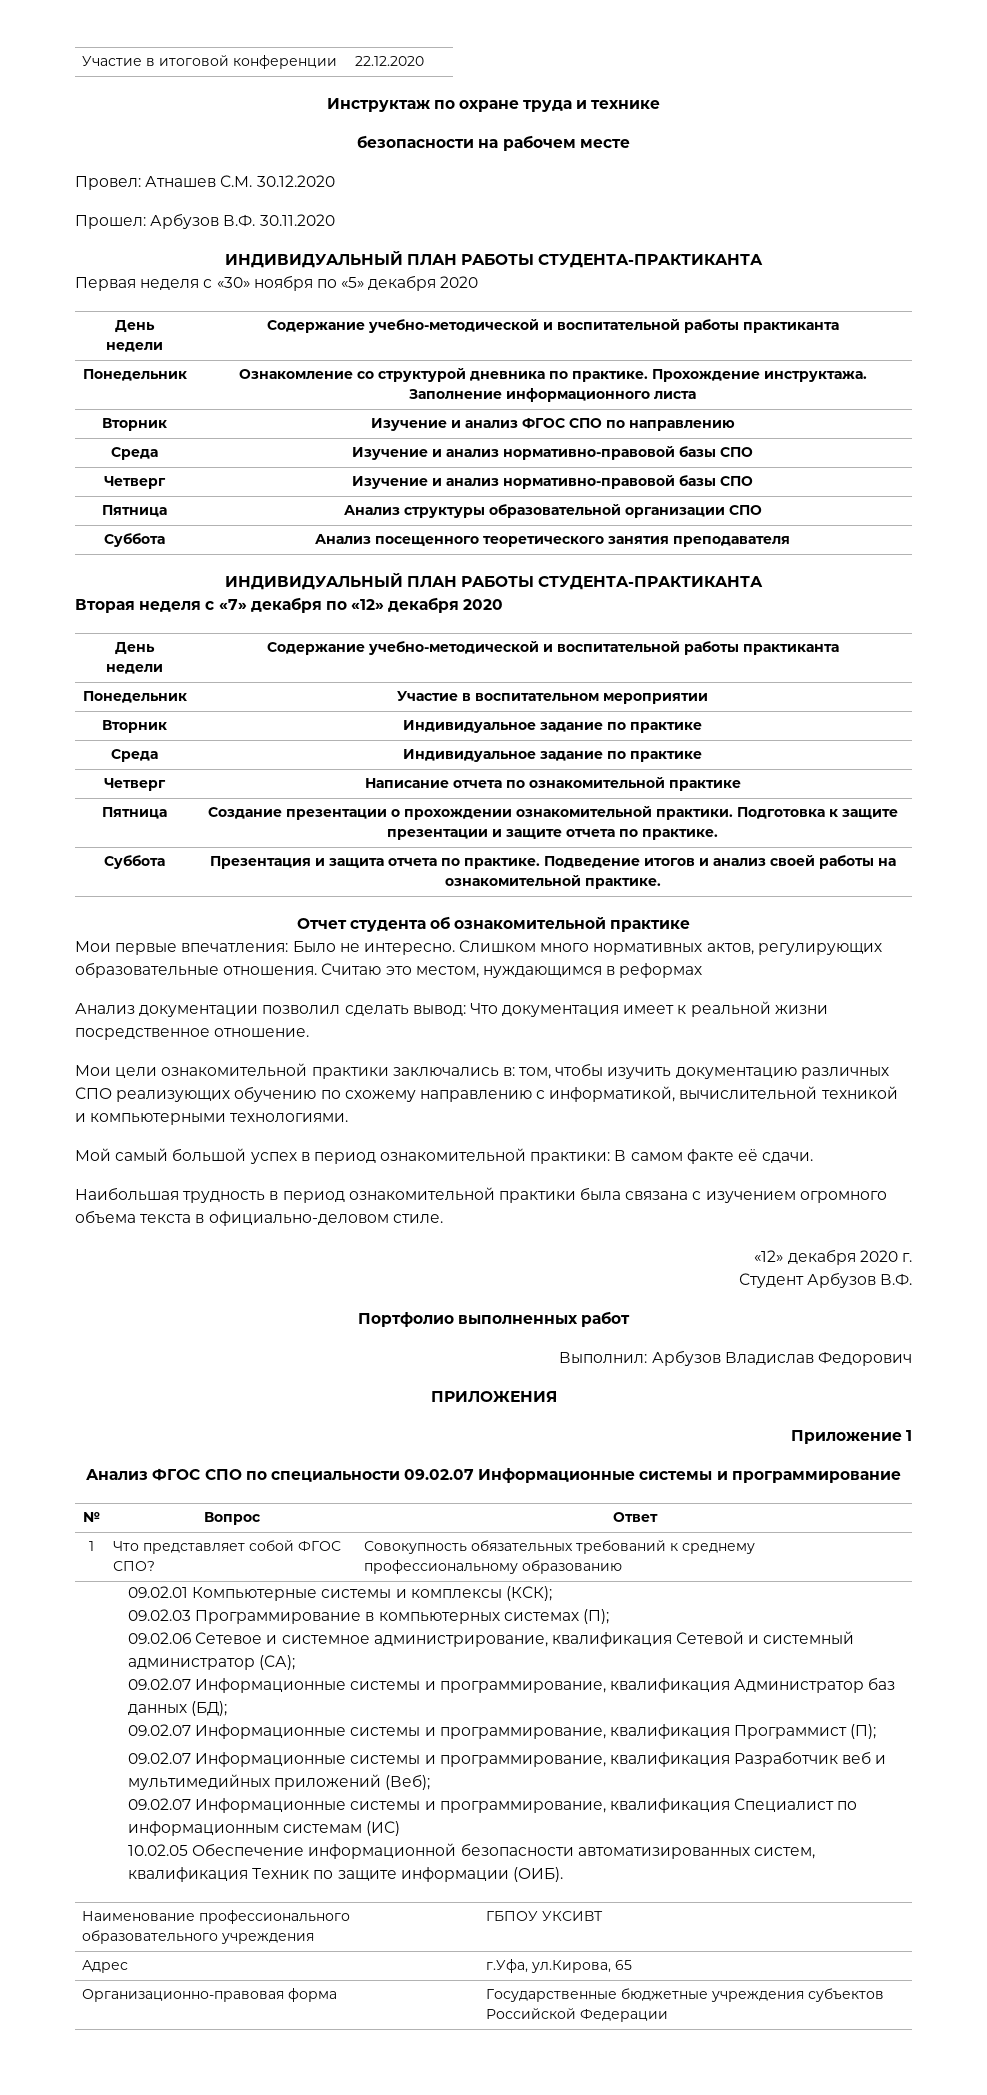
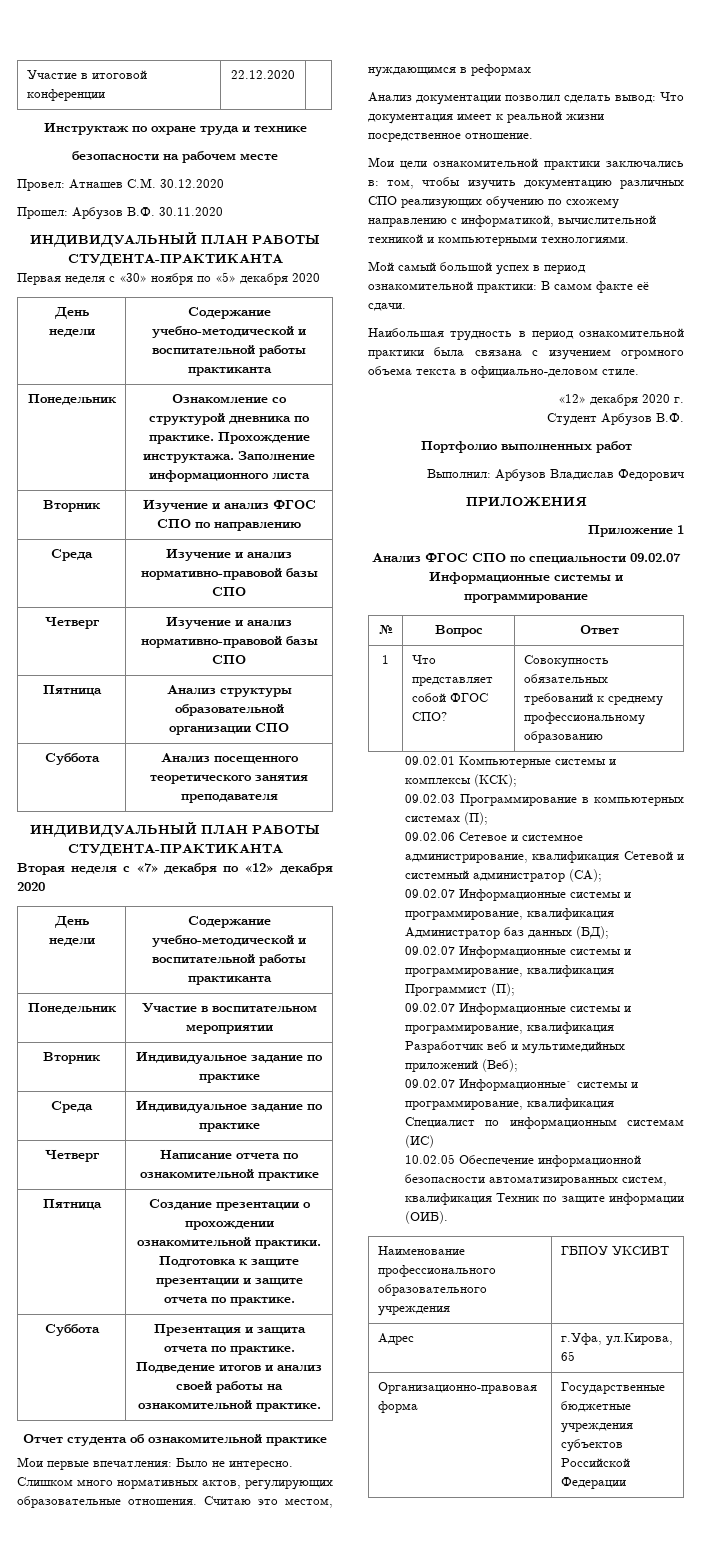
- 09.02.07 Информационные системы и программирование, квалификация Специалист по информационным системам (ИС)
+ 09.02.07 Информационные` системы и программирование, квалификация Специалист по информационным системам (ИС)

